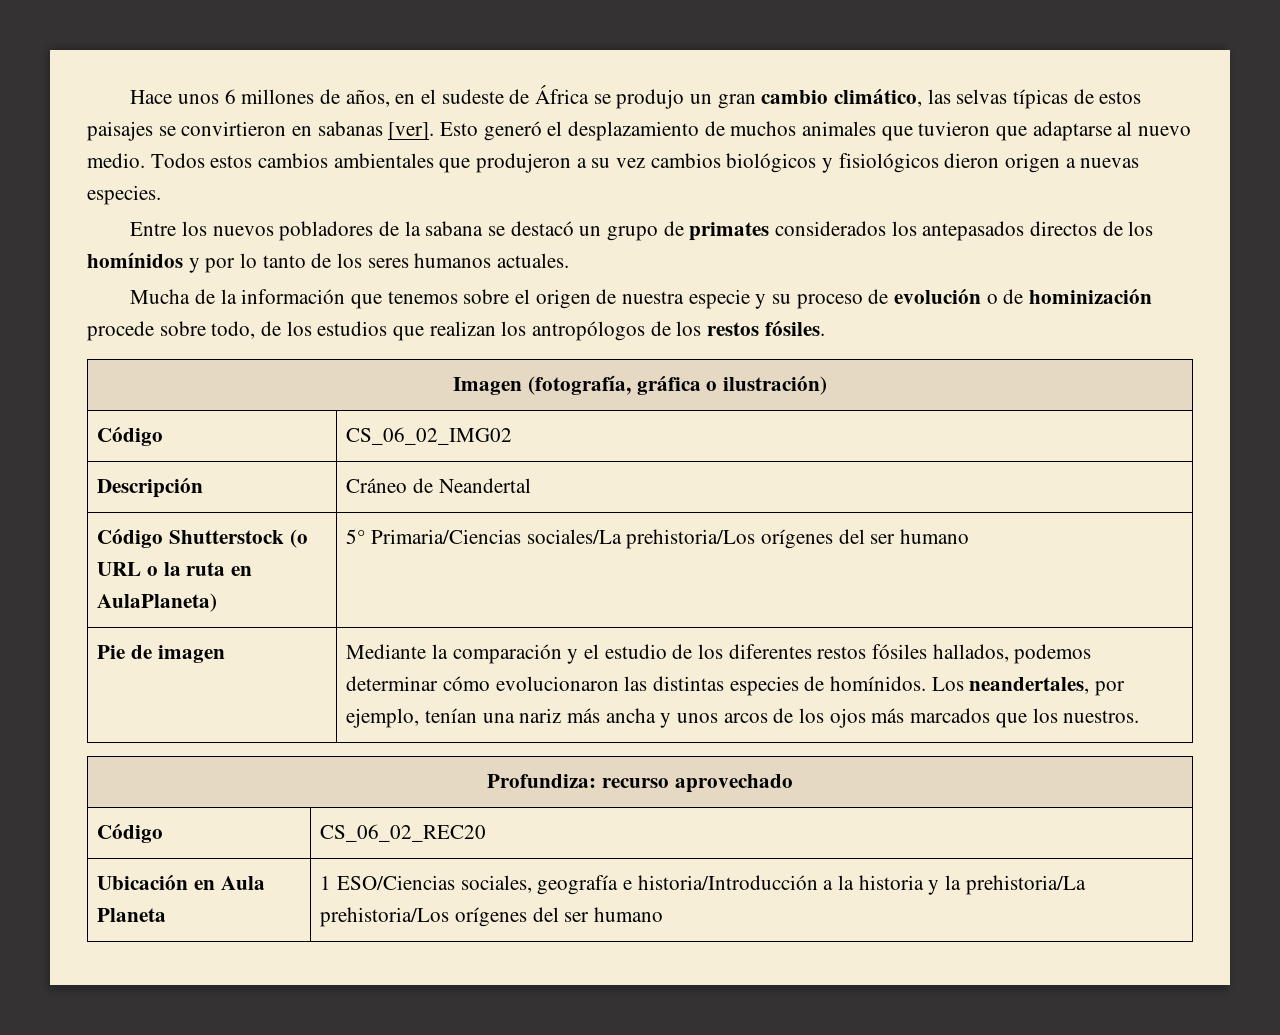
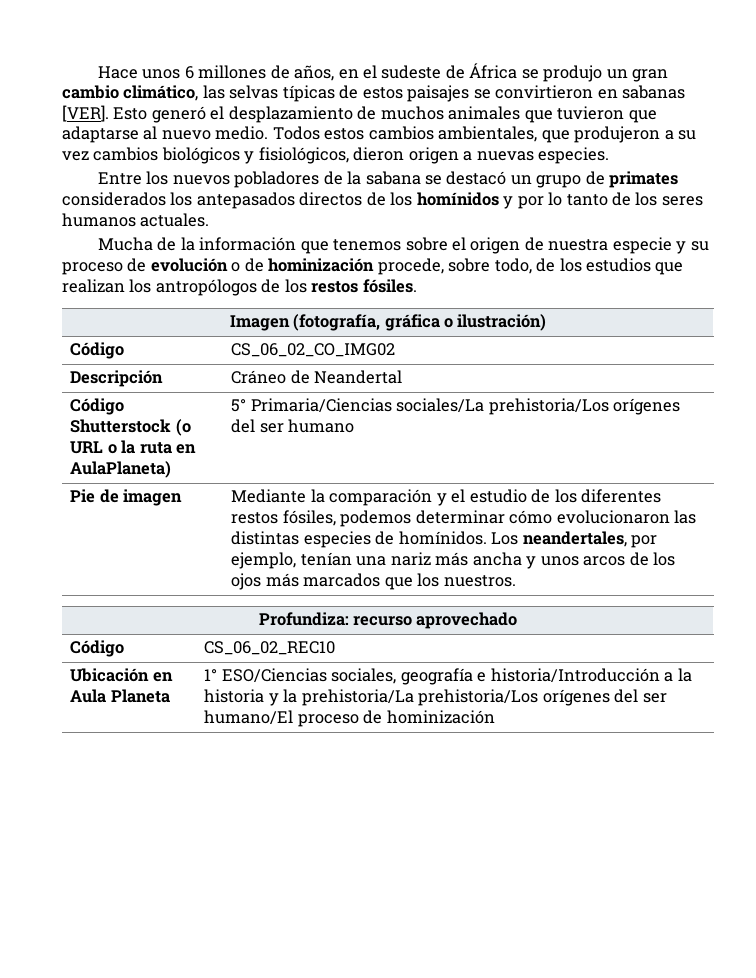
- Hace unos 6 millones de años, en el sudeste de África se produjo un gran cambio climático, las selvas típicas de estos paisajes se convirtieron en sabanas [ver].
+ Hace unos 6 millones de años, en el sudeste de África se produjo un gran cambio climático, las selvas típicas de estos paisajes se convirtieron en sabanas [VER].
- Todos estos cambios ambientales que produjeron a su vez cambios biológicos y fisiológicos dieron origen a nuevas especies.
+ Todos estos cambios ambientales, que produjeron a su vez cambios biológicos y fisiológicos, dieron origen a nuevas especies.
- Mucha de la información que tenemos sobre el origen de nuestra especie y su proceso de evolución o de hominización procede sobre todo, de los estudios que realizan los antropólogos de los restos fósiles.
+ Mucha de la información que tenemos sobre el origen de nuestra especie y su proceso de evolución o de hominización procede, sobre todo, de los estudios que realizan los antropólogos de los restos fósiles.
- Código | CS_06_02_IMG02
+ Código | CS_06_02_CO_IMG02
- Mediante la comparación y el estudio de los diferentes restos fósiles hallados, podemos determinar cómo evolucionaron las distintas especies de homínidos.
+ Mediante la comparación y el estudio de los diferentes restos fósiles, podemos determinar cómo evolucionaron las distintas especies de homínidos.
- Código | CS_06_02_REC20
+ Código | CS_06_02_REC10
- Ubicación en Aula Planeta | 1 ESO/Ciencias sociales, geografía e historia/Introducción a la historia y la prehistoria/La prehistoria/Los orígenes del ser humano
+ Ubicación en Aula Planeta | 1° ESO/Ciencias sociales, geografía e historia/Introducción a la historia y la prehistoria/La prehistoria/Los orígenes del ser humano/El proceso de hominización

